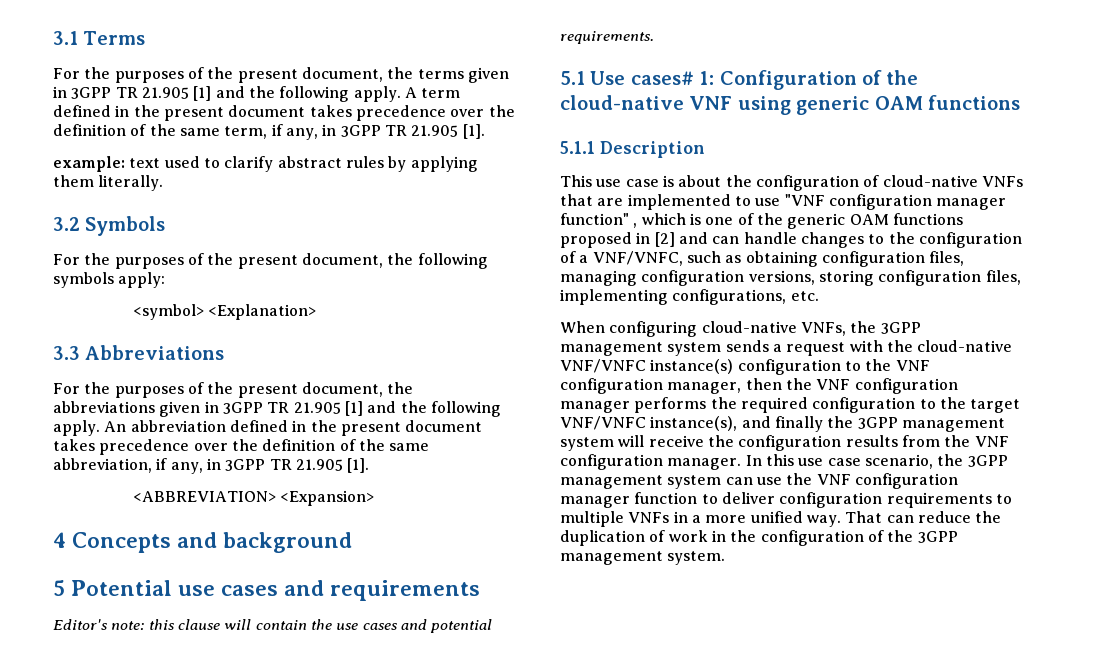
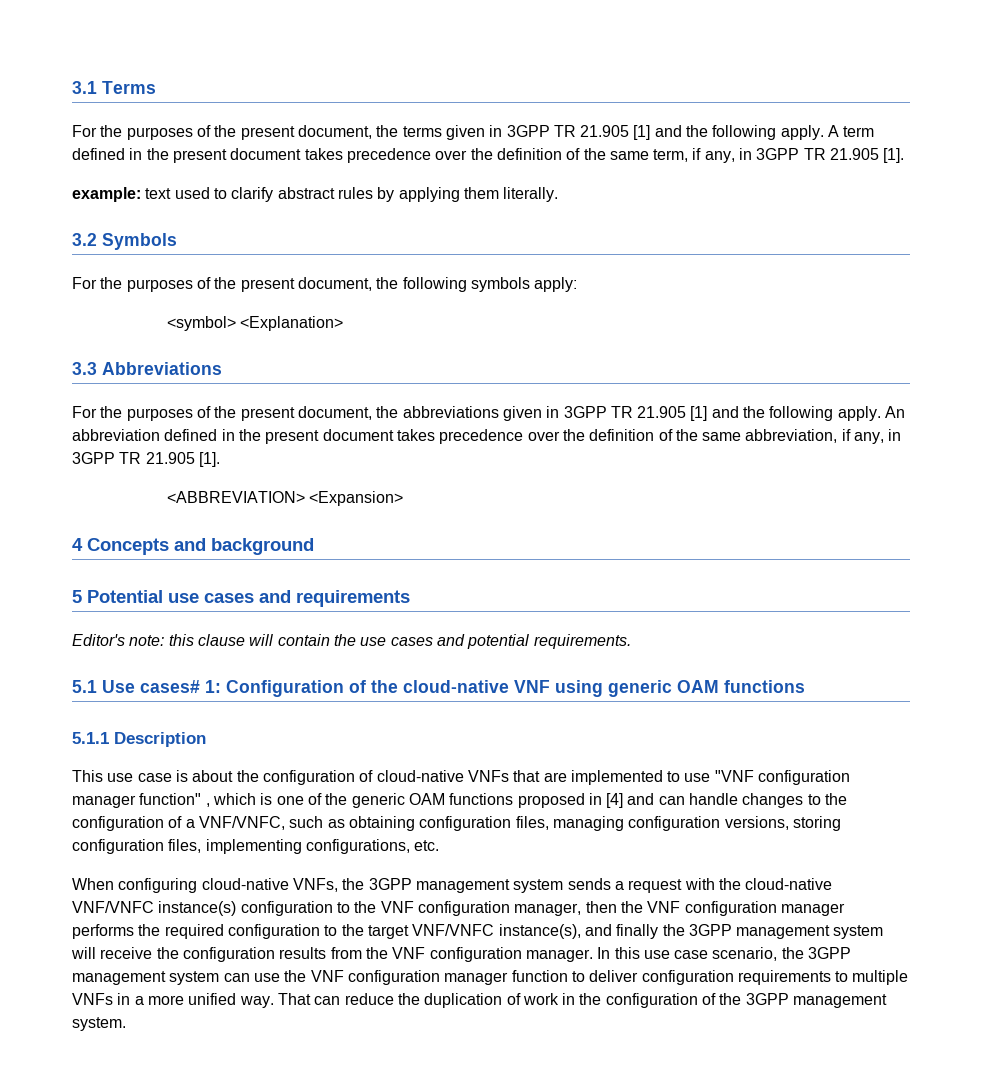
- This use case is about the configuration of cloud-native VNFs that are implemented to use "VNF configuration manager function" , which is one of the generic OAM functions proposed in [2] and can handle changes to the configuration of a VNF/VNFC, such as obtaining configuration files, managing configuration versions, storing configuration files, implementing configurations, etc.
+ This use case is about the configuration of cloud-native VNFs that are implemented to use "VNF configuration manager function" , which is one of the generic OAM functions proposed in [4] and can handle changes to the configuration of a VNF/VNFC, such as obtaining configuration files, managing configuration versions, storing configuration files, implementing configurations, etc.

